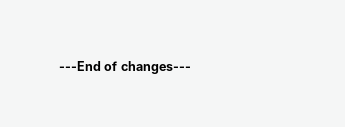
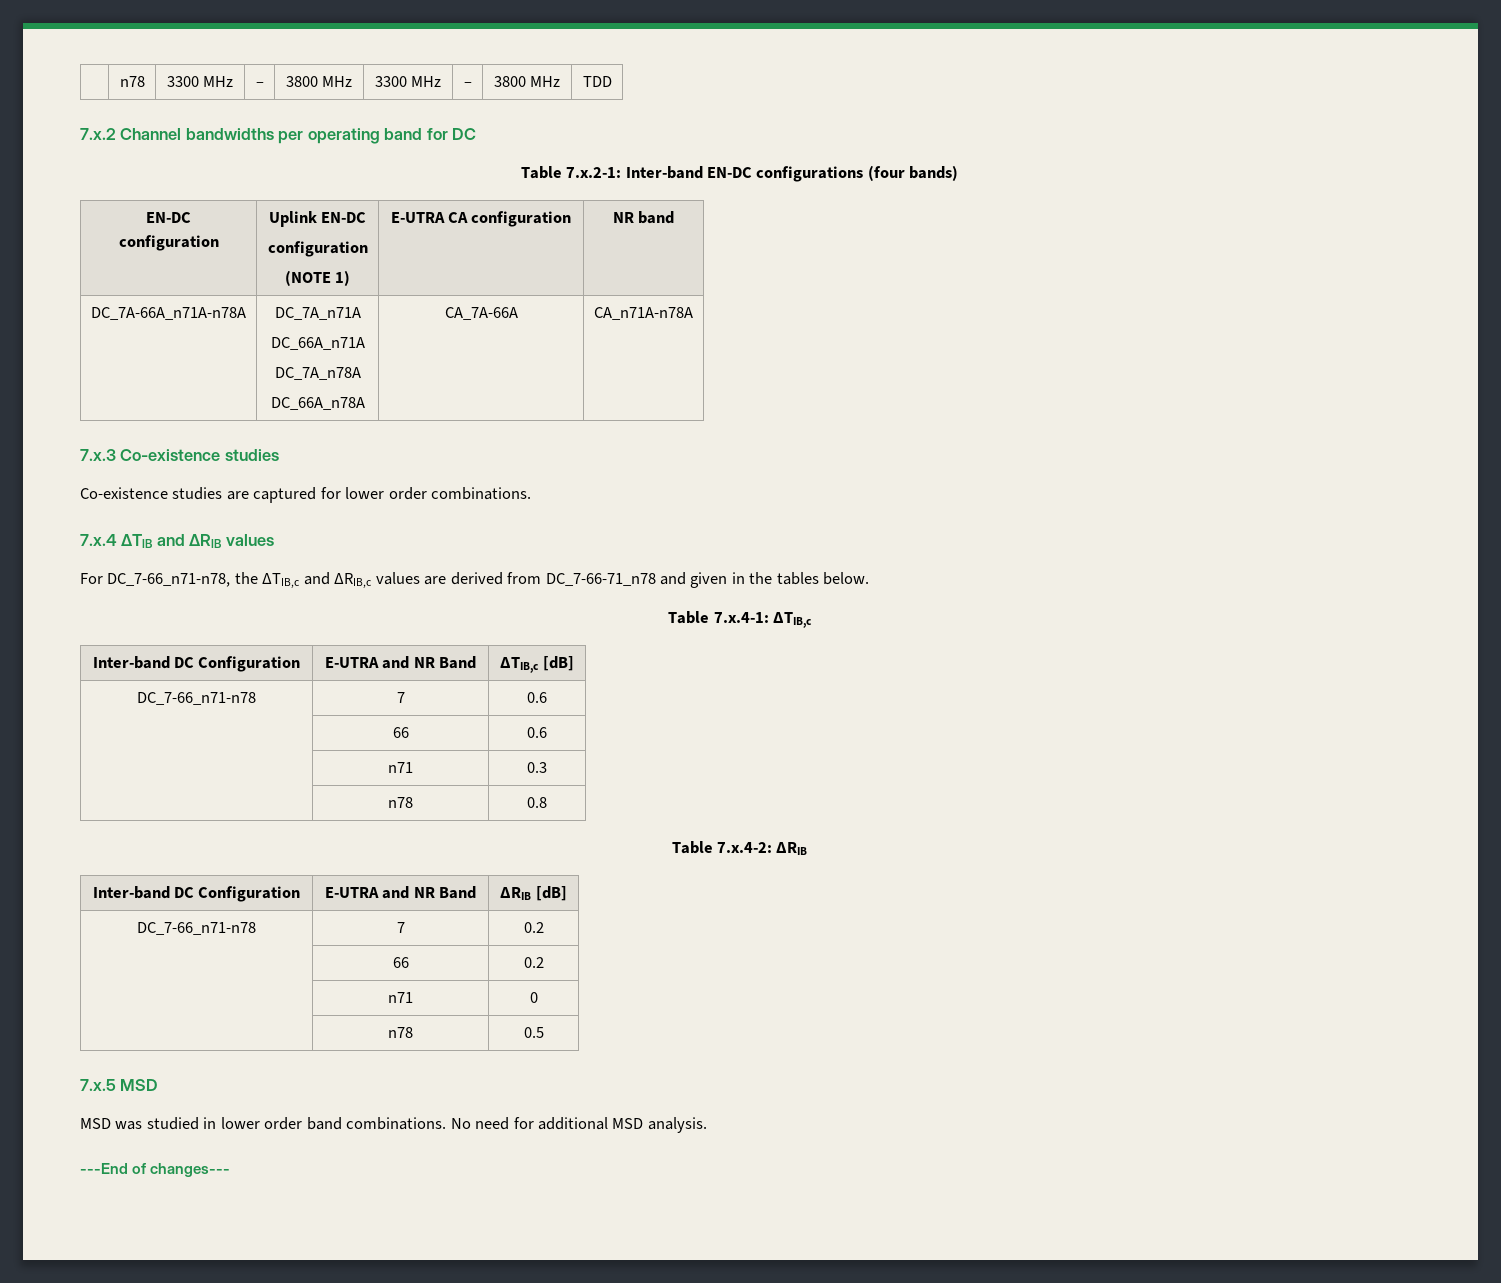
+ | n78 | 3300 MHz | – | 3800 MHz | 3300 MHz | – | 3800 MHz | TDD
+ 7.x.2 Channel bandwidths per operating band for DC
+ Table 7.x.2-1: Inter-band EN-DC configurations (four bands)
+ EN-DC
+ configuration | Uplink EN-DC
+ configuration
+ (NOTE 1) | E-UTRA CA configuration | NR band
+ DC_7A-66A_n71A-n78A | DC_7A_n71A
+ DC_66A_n71A
+ DC_7A_n78A
+ DC_66A_n78A | CA_7A-66A | CA_n71A-n78A
+ 7.x.3 Co-existence studies
+ Co-existence studies are captured for lower order combinations.
+ 7.x.4 ∆TIB and ∆RIB values
+ For DC_7-66_n71-n78, the ΔTIB,c and ΔRIB,c values are derived from DC_7-66-71_n78 and given in the tables below.
+ Table 7.x.4-1: ΔTIB,c
+ Inter-band DC Configuration | E-UTRA and NR Band | ΔTIB,c [dB]
+ DC_7-66_n71-n78 | 7 | 0.6
+ | 66 | 0.6
+ | n71 | 0.3
+ | n78 | 0.8
+ Table 7.x.4-2: ΔRIB
+ Inter-band DC Configuration | E-UTRA and NR Band | ΔRIB [dB]
+ DC_7-66_n71-n78 | 7 | 0.2
+ | 66 | 0.2
+ | n71 | 0
+ | n78 | 0.5
+ 7.x.5 MSD
+ MSD was studied in lower order band combinations. No need for additional MSD analysis.

